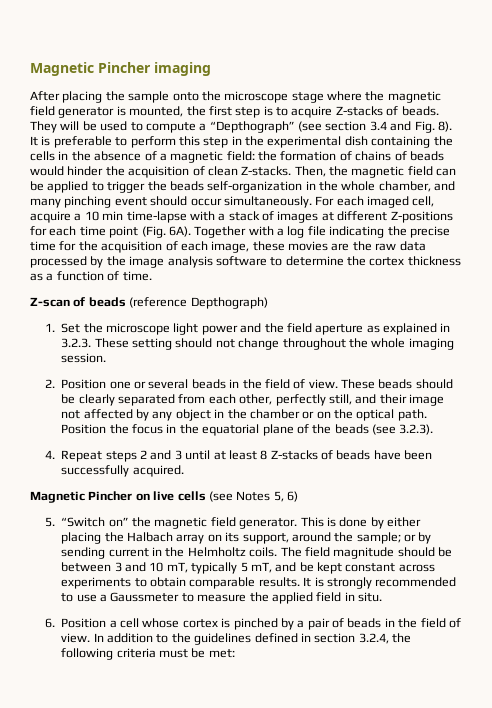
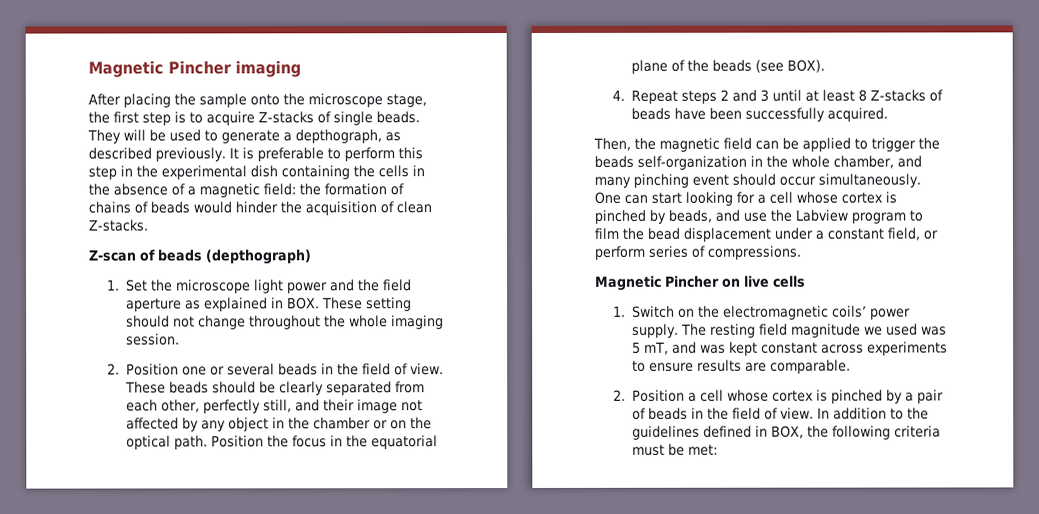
- After placing the sample onto the microscope stage where the magnetic field generator is mounted, the first step is to acquire Z-stacks of beads.
+ After placing the sample onto the microscope stage, the first step is to acquire Z-stacks of single beads.
- They will be used to compute a “Depthograph” (see section 3.4 and Fig. 8).
+ They will be used to generate a depthograph, as described previously.
- Then, the magnetic field can be applied to trigger the beads self-organization in the whole chamber, and many pinching event should occur simultaneously. For each imaged cell, acquire a 10 min time-lapse with a stack of images at different Z-positions for each time point (Fig. 6A). Together with a log file indicating the precise time for the acquisition of each image, these movies are the raw data processed by the image analysis software to determine the cortex thickness as a function of time.
- Z-scan of beads (reference Depthograph)
+ Z-scan of beads (depthograph)
- 1. Set the microscope light power and the field aperture as explained in 3.2.3. These setting should not change throughout the whole imaging session.
+ 1. Set the microscope light power and the field aperture as explained in BOX. These setting should not change throughout the whole imaging session.
- Position the focus in the equatorial plane of the beads (see 3.2.3).
+ Position the focus in the equatorial plane of the beads (see BOX).
+ Then, the magnetic field can be applied to trigger the beads self-organization in the whole chamber, and many pinching event should occur simultaneously. One can start looking for a cell whose cortex is pinched by beads, and use the Labview program to film the bead displacement under a constant field, or perform series of compressions.
- Magnetic Pincher on live cells (see Notes 5, 6)
- 5. “Switch on” the magnetic field generator. This is done by either placing the Halbach array on its support, around the sample; or by sending current in the Helmholtz coils. The field magnitude should be between 3 and 10 mT, typically 5 mT, and be kept constant across experiments to obtain comparable results. It is strongly recommended to use a Gaussmeter to measure the applied field in situ.
- 6. Position a cell whose cortex is pinched by a pair of beads in the field of view.
+ Magnetic Pincher on live cells
+ 1. Switch on the electromagnetic coils’ power supply. The resting field magnitude we used was 5 mT, and was kept constant across experiments to ensure results are comparable.
+ 2. Position a cell whose cortex is pinched by a pair of beads in the field of view.
- In addition to the guidelines defined in section 3.2.4, the following criteria must be met:
+ In addition to the guidelines defined in BOX, the following criteria must be met:

